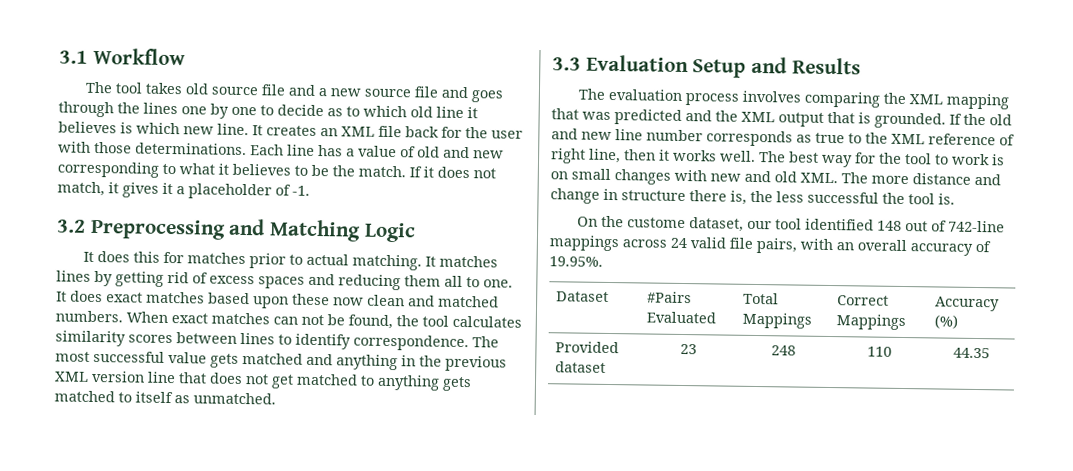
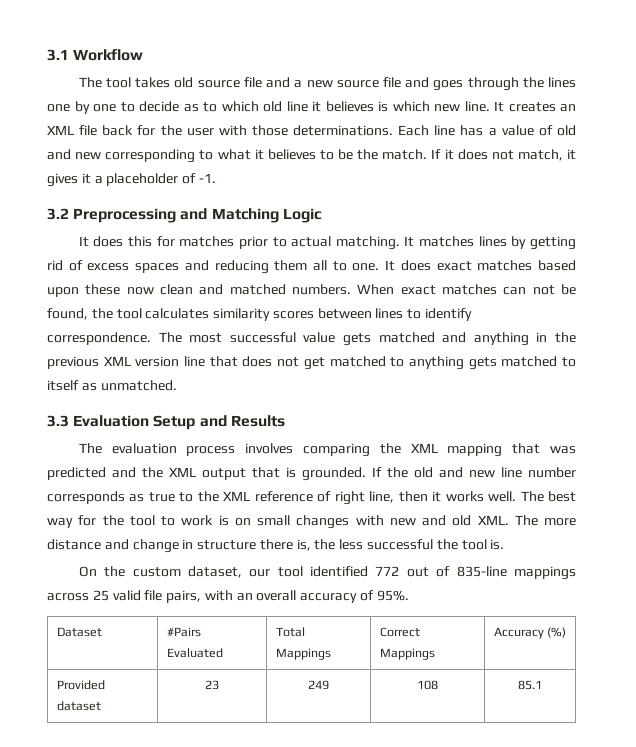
- On the custome dataset, our tool identified 148 out of 742-line mappings across 24 valid file pairs, with an overall accuracy of 19.95%.
+ On the custom dataset, our tool identified 772 out of 835-line mappings across 25 valid file pairs, with an overall accuracy of 95%.
- Provided dataset | 23 | 248 | 110 | 44.35
+ Provided dataset | 23 | 249 | 108 | 85.1

